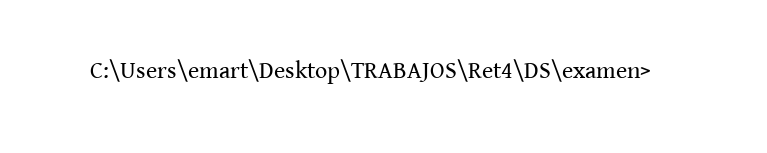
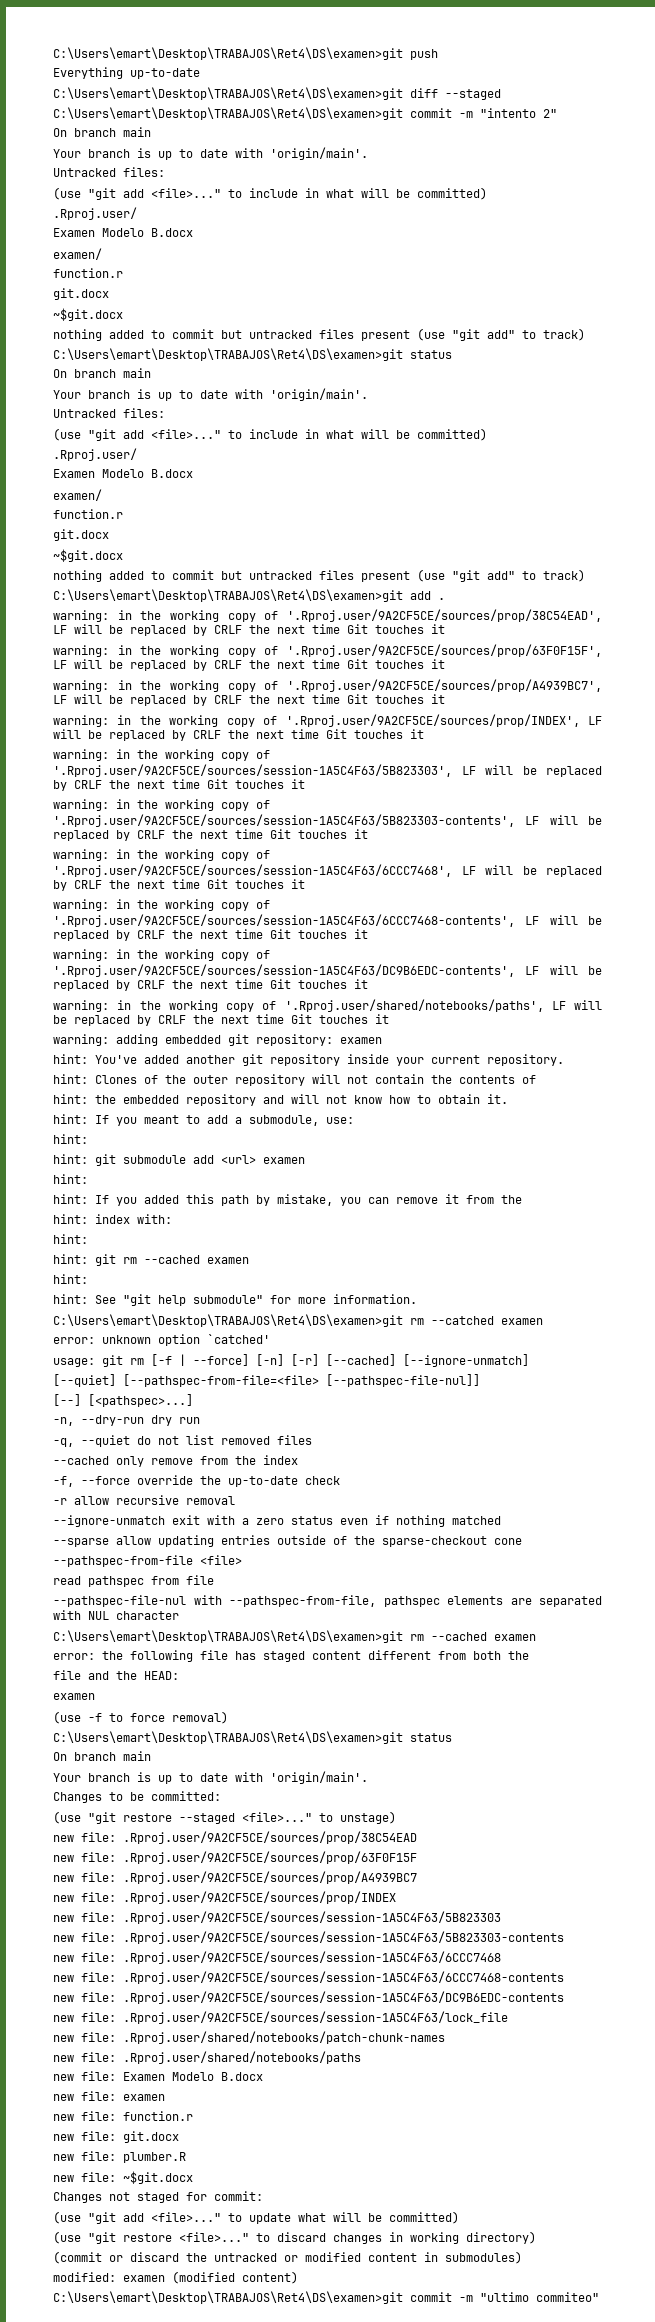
- C:\Users\emart\Desktop\TRABAJOS\Ret4\DS\examen>
+ C:\Users\emart\Desktop\TRABAJOS\Ret4\DS\examen>git push
+ Everything up-to-date
+ C:\Users\emart\Desktop\TRABAJOS\Ret4\DS\examen>git diff --staged
+ C:\Users\emart\Desktop\TRABAJOS\Ret4\DS\examen>git commit -m "intento 2"
+ On branch main
+ Your branch is up to date with 'origin/main'.
+ Untracked files:
+ (use "git add <file>..." to include in what will be committed)
+ .Rproj.user/
+ Examen Modelo B.docx
+ examen/
+ function.r
+ git.docx
+ ~$git.docx
+ nothing added to commit but untracked files present (use "git add" to track)
+ C:\Users\emart\Desktop\TRABAJOS\Ret4\DS\examen>git status
+ On branch main
+ Your branch is up to date with 'origin/main'.
+ Untracked files:
+ (use "git add <file>..." to include in what will be committed)
+ .Rproj.user/
+ Examen Modelo B.docx
+ examen/
+ function.r
+ git.docx
+ ~$git.docx
+ nothing added to commit but untracked files present (use "git add" to track)
+ C:\Users\emart\Desktop\TRABAJOS\Ret4\DS\examen>git add .
+ warning: in the working copy of '.Rproj.user/9A2CF5CE/sources/prop/38C54EAD', LF will be replaced by CRLF the next time Git touches it
+ warning: in the working copy of '.Rproj.user/9A2CF5CE/sources/prop/63F0F15F', LF will be replaced by CRLF the next time Git touches it
+ warning: in the working copy of '.Rproj.user/9A2CF5CE/sources/prop/A4939BC7', LF will be replaced by CRLF the next time Git touches it
+ warning: in the working copy of '.Rproj.user/9A2CF5CE/sources/prop/INDEX', LF will be replaced by CRLF the next time Git touches it
+ warning: in the working copy of '.Rproj.user/9A2CF5CE/sources/session-1A5C4F63/5B823303', LF will be replaced by CRLF the next time Git touches it
+ warning: in the working copy of '.Rproj.user/9A2CF5CE/sources/session-1A5C4F63/5B823303-contents', LF will be replaced by CRLF the next time Git touches it
+ warning: in the working copy of '.Rproj.user/9A2CF5CE/sources/session-1A5C4F63/6CCC7468', LF will be replaced by CRLF the next time Git touches it
+ warning: in the working copy of '.Rproj.user/9A2CF5CE/sources/session-1A5C4F63/6CCC7468-contents', LF will be replaced by CRLF the next time Git touches it
+ warning: in the working copy of '.Rproj.user/9A2CF5CE/sources/session-1A5C4F63/DC9B6EDC-contents', LF will be replaced by CRLF the next time Git touches it
+ warning: in the working copy of '.Rproj.user/shared/notebooks/paths', LF will be replaced by CRLF the next time Git touches it
+ warning: adding embedded git repository: examen
+ hint: You've added another git repository inside your current repository.
+ hint: Clones of the outer repository will not contain the contents of
+ hint: the embedded repository and will not know how to obtain it.
+ hint: If you meant to add a submodule, use:
+ hint:
+ hint: git submodule add <url> examen
+ hint:
+ hint: If you added this path by mistake, you can remove it from the
+ hint: index with:
+ hint:
+ hint: git rm --cached examen
+ hint:
+ hint: See "git help submodule" for more information.
+ C:\Users\emart\Desktop\TRABAJOS\Ret4\DS\examen>git rm --catched examen
+ error: unknown option `catched'
+ usage: git rm [-f | --force] [-n] [-r] [--cached] [--ignore-unmatch]
+ [--quiet] [--pathspec-from-file=<file> [--pathspec-file-nul]]
+ [--] [<pathspec>...]
+ -n, --dry-run dry run
+ -q, --quiet do not list removed files
+ --cached only remove from the index
+ -f, --force override the up-to-date check
+ -r allow recursive removal
+ --ignore-unmatch exit with a zero status even if nothing matched
+ --sparse allow updating entries outside of the sparse-checkout cone
+ --pathspec-from-file <file>
+ read pathspec from file
+ --pathspec-file-nul with --pathspec-from-file, pathspec elements are separated with NUL character
+ C:\Users\emart\Desktop\TRABAJOS\Ret4\DS\examen>git rm --cached examen
+ error: the following file has staged content different from both the
+ file and the HEAD:
+ examen
+ (use -f to force removal)
+ C:\Users\emart\Desktop\TRABAJOS\Ret4\DS\examen>git status
+ On branch main
+ Your branch is up to date with 'origin/main'.
+ Changes to be committed:
+ (use "git restore --staged <file>..." to unstage)
+ new file: .Rproj.user/9A2CF5CE/sources/prop/38C54EAD
+ new file: .Rproj.user/9A2CF5CE/sources/prop/63F0F15F
+ new file: .Rproj.user/9A2CF5CE/sources/prop/A4939BC7
+ new file: .Rproj.user/9A2CF5CE/sources/prop/INDEX
+ new file: .Rproj.user/9A2CF5CE/sources/session-1A5C4F63/5B823303
+ new file: .Rproj.user/9A2CF5CE/sources/session-1A5C4F63/5B823303-contents
+ new file: .Rproj.user/9A2CF5CE/sources/session-1A5C4F63/6CCC7468
+ new file: .Rproj.user/9A2CF5CE/sources/session-1A5C4F63/6CCC7468-contents
+ new file: .Rproj.user/9A2CF5CE/sources/session-1A5C4F63/DC9B6EDC-contents
+ new file: .Rproj.user/9A2CF5CE/sources/session-1A5C4F63/lock_file
+ new file: .Rproj.user/shared/notebooks/patch-chunk-names
+ new file: .Rproj.user/shared/notebooks/paths
+ new file: Examen Modelo B.docx
+ new file: examen
+ new file: function.r
+ new file: git.docx
+ new file: plumber.R
+ new file: ~$git.docx
+ Changes not staged for commit:
+ (use "git add <file>..." to update what will be committed)
+ (use "git restore <file>..." to discard changes in working directory)
+ (commit or discard the untracked or modified content in submodules)
+ modified: examen (modified content)
+ C:\Users\emart\Desktop\TRABAJOS\Ret4\DS\examen>git commit -m "ultimo commiteo"

